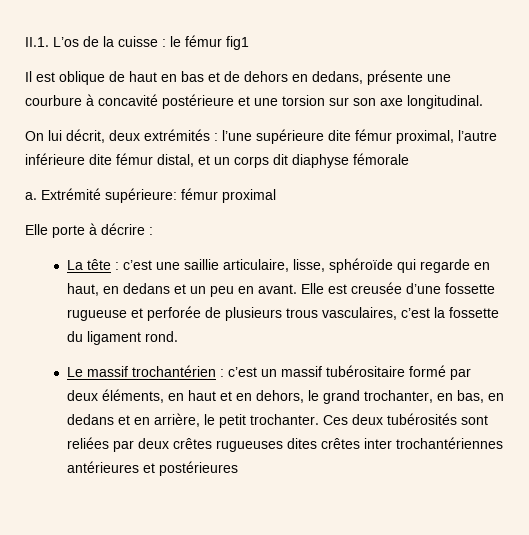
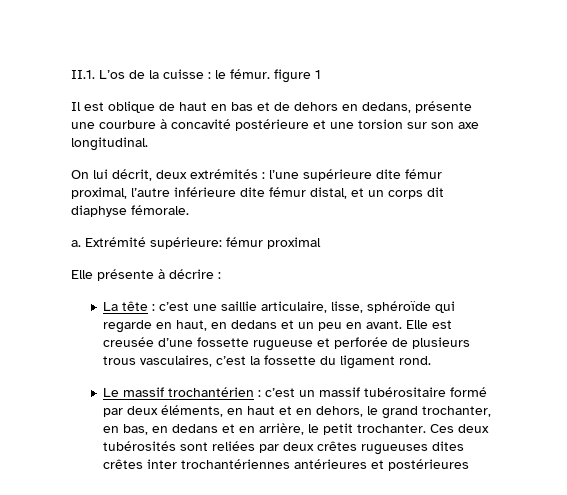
- II.1. L’os de la cuisse : le fémur fig1
+ II.1. L’os de la cuisse : le fémur. figure 1
- On lui décrit, deux extrémités : l’une supérieure dite fémur proximal, l’autre inférieure dite fémur distal, et un corps dit diaphyse fémorale
+ On lui décrit, deux extrémités : l’une supérieure dite fémur proximal, l’autre inférieure dite fémur distal, et un corps dit diaphyse fémorale.
- Elle porte à décrire :
+ Elle présente à décrire :

